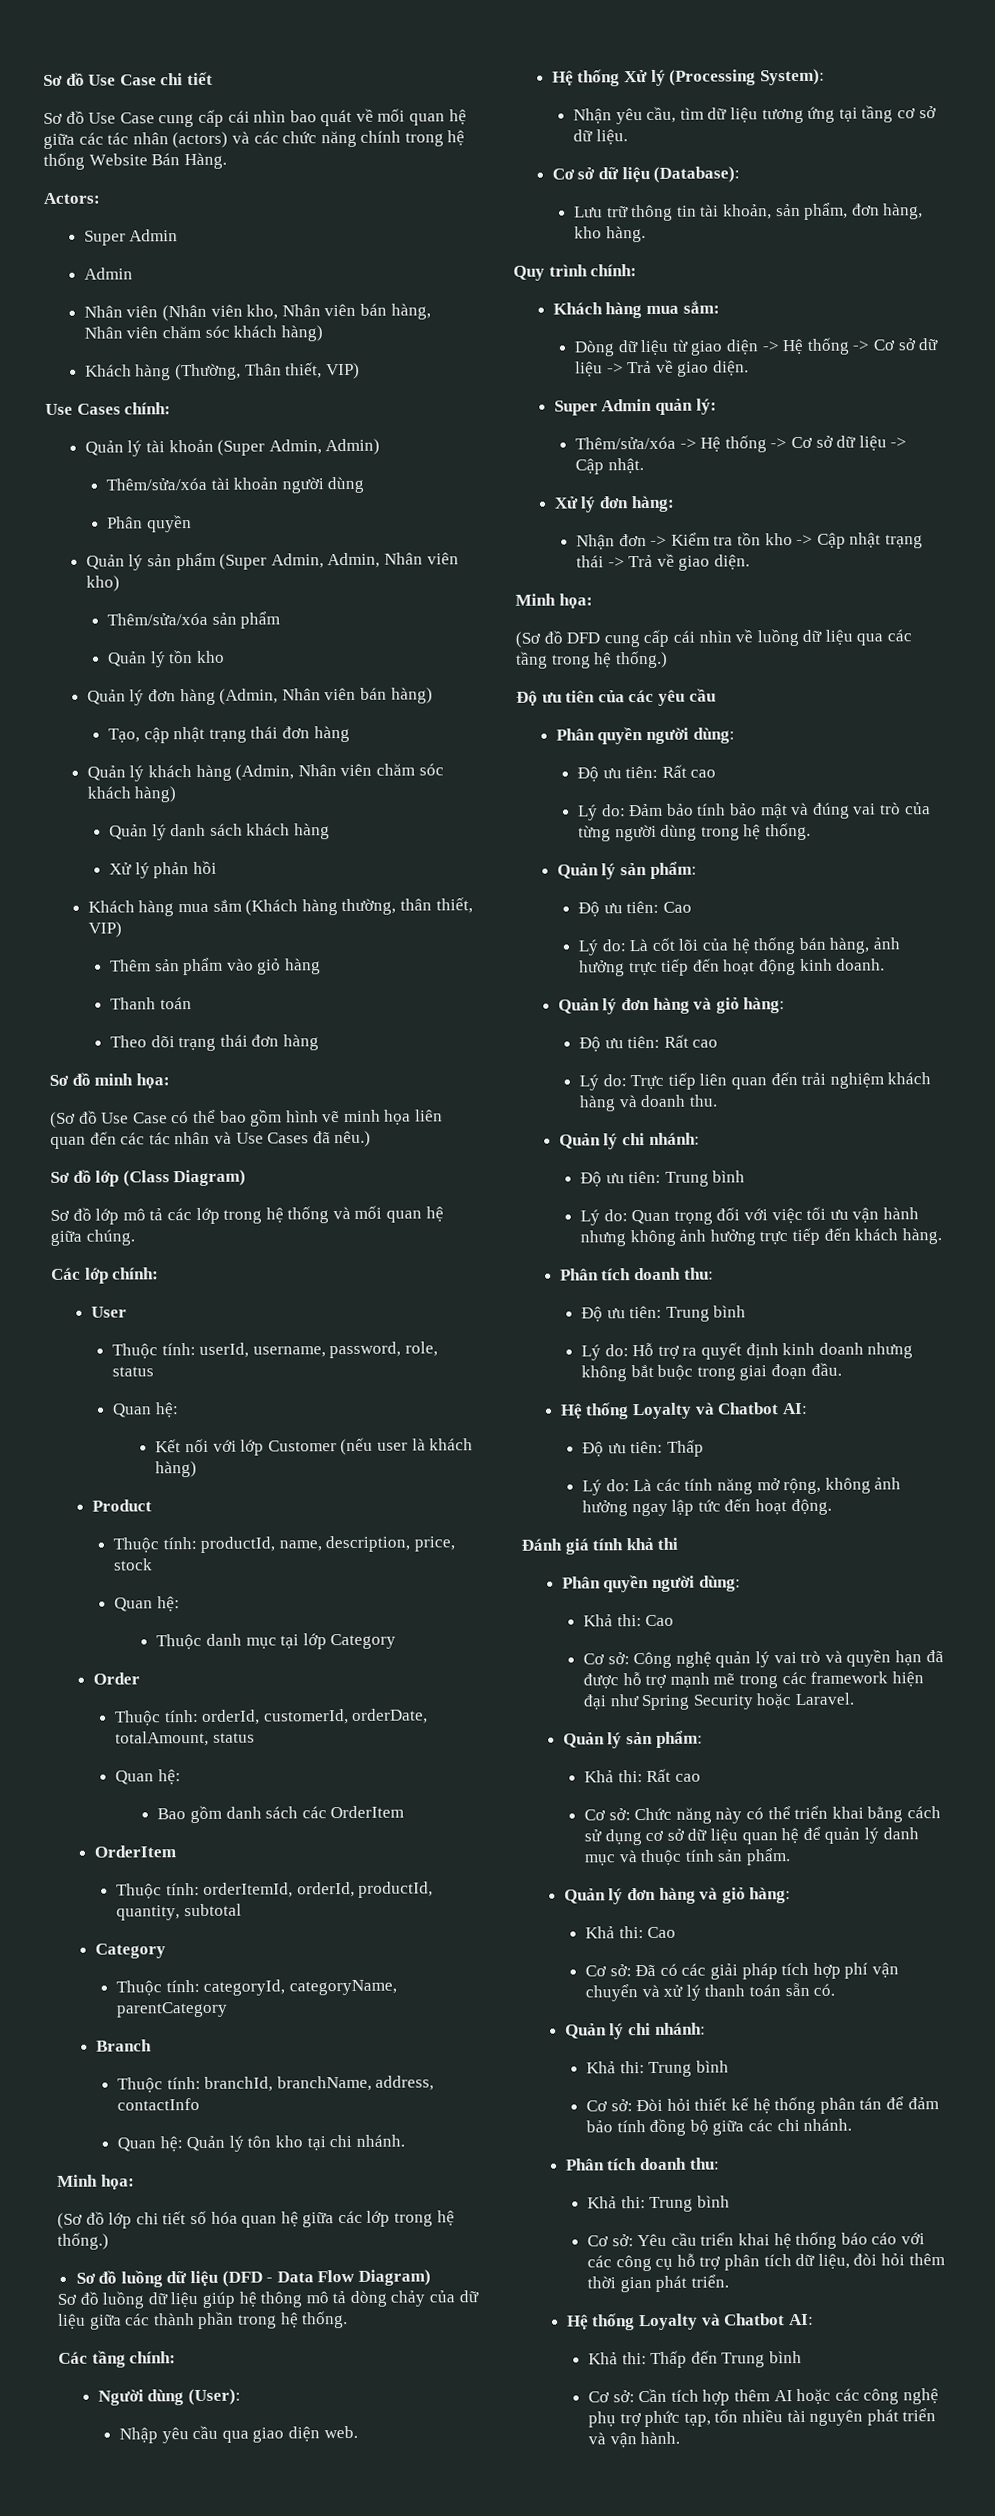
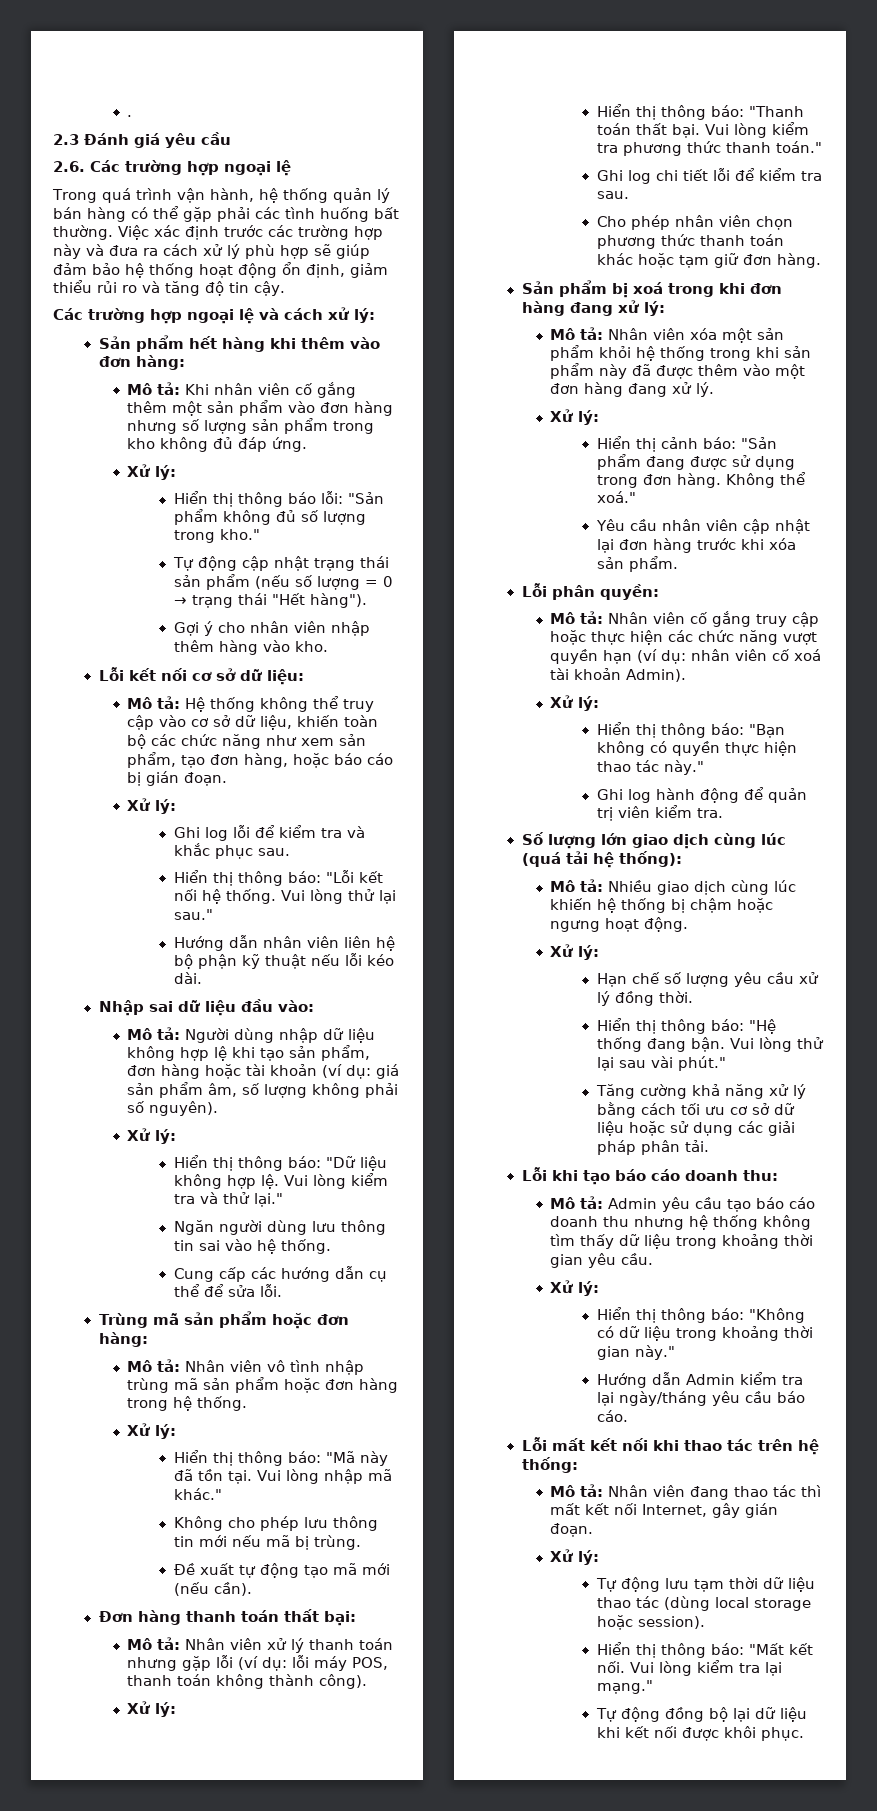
- Sơ đồ Use Case chi tiết
- Sơ đồ Use Case cung cấp cái nhìn bao quát về mối quan hệ giữa các tác nhân (actors) và các chức năng chính trong hệ thống Website Bán Hàng.
- Actors:
- Super Admin
- Admin
- Nhân viên (Nhân viên kho, Nhân viên bán hàng, Nhân viên chăm sóc khách hàng)
- Khách hàng (Thường, Thân thiết, VIP)
- Use Cases chính:
- Quản lý tài khoản (Super Admin, Admin)
- Thêm/sửa/xóa tài khoản người dùng
- Phân quyền
- Quản lý sản phẩm (Super Admin, Admin, Nhân viên kho)
- Thêm/sửa/xóa sản phẩm
- Quản lý tồn kho
- Quản lý đơn hàng (Admin, Nhân viên bán hàng)
- Tạo, cập nhật trạng thái đơn hàng
- Quản lý khách hàng (Admin, Nhân viên chăm sóc khách hàng)
- Quản lý danh sách khách hàng
- Xử lý phản hồi
- Khách hàng mua sắm (Khách hàng thường, thân thiết, VIP)
- Thêm sản phẩm vào giỏ hàng
- Thanh toán
- Theo dõi trạng thái đơn hàng
- Sơ đồ minh họa:
- (Sơ đồ Use Case có thể bao gồm hình vẽ minh họa liên quan đến các tác nhân và Use Cases đã nêu.)
- Sơ đồ lớp (Class Diagram)
- Sơ đồ lớp mô tả các lớp trong hệ thống và mối quan hệ giữa chúng.
- Các lớp chính:
- User
- Thuộc tính: userId, username, password, role, status
- Quan hệ:
- Kết nối với lớp Customer (nếu user là khách hàng)
- Product
- Thuộc tính: productId, name, description, price, stock
- Quan hệ:
- Thuộc danh mục tại lớp Category
- Order
- Thuộc tính: orderId, customerId, orderDate, totalAmount, status
- Quan hệ:
- Bao gồm danh sách các OrderItem
- OrderItem
- Thuộc tính: orderItemId, orderId, productId, quantity, subtotal
- Category
- Thuộc tính: categoryId, categoryName, parentCategory
- Branch
- Thuộc tính: branchId, branchName, address, contactInfo
- Quan hệ: Quản lý tôn kho tại chi nhánh.
- Minh họa:
- (Sơ đồ lớp chi tiết số hóa quan hệ giữa các lớp trong hệ thống.)
- Sơ đồ luồng dữ liệu (DFD - Data Flow Diagram)
- Sơ đồ luồng dữ liệu giúp hệ thông mô tả dòng chảy của dữ liệu giữa các thành phần trong hệ thống.
- Các tầng chính:
- Người dùng (User):
- Nhập yêu cầu qua giao diện web.
- Hệ thống Xử lý (Processing System):
- Nhận yêu cầu, tìm dữ liệu tương ứng tại tầng cơ sở dữ liệu.
- Cơ sở dữ liệu (Database):
- Lưu trữ thông tin tài khoản, sản phẩm, đơn hàng, kho hàng.
- Quy trình chính:
- Khách hàng mua sắm:
- Dòng dữ liệu từ giao diện -> Hệ thống -> Cơ sở dữ liệu -> Trả về giao diện.
- Super Admin quản lý:
- Thêm/sửa/xóa -> Hệ thống -> Cơ sở dữ liệu -> Cập nhật.
- Xử lý đơn hàng:
- Nhận đơn -> Kiểm tra tồn kho -> Cập nhật trạng thái -> Trả về giao diện.
- Minh họa:
- (Sơ đồ DFD cung cấp cái nhìn về luồng dữ liệu qua các tầng trong hệ thống.)
- Độ ưu tiên của các yêu cầu
- Phân quyền người dùng:
- Độ ưu tiên: Rất cao
- Lý do: Đảm bảo tính bảo mật và đúng vai trò của từng người dùng trong hệ thống.
- Quản lý sản phẩm:
- Độ ưu tiên: Cao
- Lý do: Là cốt lõi của hệ thống bán hàng, ảnh hưởng trực tiếp đến hoạt động kinh doanh.
- Quản lý đơn hàng và giỏ hàng:
- Độ ưu tiên: Rất cao
- Lý do: Trực tiếp liên quan đến trải nghiệm khách hàng và doanh thu.
- Quản lý chi nhánh:
- Độ ưu tiên: Trung bình
- Lý do: Quan trọng đối với việc tối ưu vận hành nhưng không ảnh hưởng trực tiếp đến khách hàng.
- Phân tích doanh thu:
- Độ ưu tiên: Trung bình
- Lý do: Hỗ trợ ra quyết định kinh doanh nhưng không bắt buộc trong giai đoạn đầu.
- Hệ thống Loyalty và Chatbot AI:
- Độ ưu tiên: Thấp
- Lý do: Là các tính năng mở rộng, không ảnh hưởng ngay lập tức đến hoạt động.
- Đánh giá tính khả thi
- Phân quyền người dùng:
- Khả thi: Cao
- Cơ sở: Công nghệ quản lý vai trò và quyền hạn đã được hỗ trợ mạnh mẽ trong các framework hiện đại như Spring Security hoặc Laravel.
- Quản lý sản phẩm:
- Khả thi: Rất cao
- Cơ sở: Chức năng này có thể triển khai bằng cách sử dụng cơ sở dữ liệu quan hệ để quản lý danh mục và thuộc tính sản phẩm.
- Quản lý đơn hàng và giỏ hàng:
- Khả thi: Cao
- Cơ sở: Đã có các giải pháp tích hợp phí vận chuyển và xử lý thanh toán sẵn có.
- Quản lý chi nhánh:
- Khả thi: Trung bình
- Cơ sở: Đòi hỏi thiết kế hệ thống phân tán để đảm bảo tính đồng bộ giữa các chi nhánh.
- Phân tích doanh thu:
- Khả thi: Trung bình
- Cơ sở: Yêu cầu triển khai hệ thống báo cáo với các công cụ hỗ trợ phân tích dữ liệu, đòi hỏi thêm thời gian phát triển.
- Hệ thống Loyalty và Chatbot AI:
- Khả thi: Thấp đến Trung bình
- Cơ sở: Cần tích hợp thêm AI hoặc các công nghệ phụ trợ phức tạp, tốn nhiều tài nguyên phát triển và vận hành.
+ .
+ 2.3 Đánh giá yêu cầu
+ 2.6. Các trường hợp ngoại lệ
+ Trong quá trình vận hành, hệ thống quản lý bán hàng có thể gặp phải các tình huống bất thường. Việc xác định trước các trường hợp này và đưa ra cách xử lý phù hợp sẽ giúp đảm bảo hệ thống hoạt động ổn định, giảm thiểu rủi ro và tăng độ tin cậy.
+ Các trường hợp ngoại lệ và cách xử lý:
+ Sản phẩm hết hàng khi thêm vào đơn hàng:
+ Mô tả: Khi nhân viên cố gắng thêm một sản phẩm vào đơn hàng nhưng số lượng sản phẩm trong kho không đủ đáp ứng.
+ Xử lý:
+ Hiển thị thông báo lỗi: "Sản phẩm không đủ số lượng trong kho."
+ Tự động cập nhật trạng thái sản phẩm (nếu số lượng = 0 → trạng thái "Hết hàng").
+ Gợi ý cho nhân viên nhập thêm hàng vào kho.
+ Lỗi kết nối cơ sở dữ liệu:
+ Mô tả: Hệ thống không thể truy cập vào cơ sở dữ liệu, khiến toàn bộ các chức năng như xem sản phẩm, tạo đơn hàng, hoặc báo cáo bị gián đoạn.
+ Xử lý:
+ Ghi log lỗi để kiểm tra và khắc phục sau.
+ Hiển thị thông báo: "Lỗi kết nối hệ thống. Vui lòng thử lại sau."
+ Hướng dẫn nhân viên liên hệ bộ phận kỹ thuật nếu lỗi kéo dài.
+ Nhập sai dữ liệu đầu vào:
+ Mô tả: Người dùng nhập dữ liệu không hợp lệ khi tạo sản phẩm, đơn hàng hoặc tài khoản (ví dụ: giá sản phẩm âm, số lượng không phải số nguyên).
+ Xử lý:
+ Hiển thị thông báo: "Dữ liệu không hợp lệ. Vui lòng kiểm tra và thử lại."
+ Ngăn người dùng lưu thông tin sai vào hệ thống.
+ Cung cấp các hướng dẫn cụ thể để sửa lỗi.
+ Trùng mã sản phẩm hoặc đơn hàng:
+ Mô tả: Nhân viên vô tình nhập trùng mã sản phẩm hoặc đơn hàng trong hệ thống.
+ Xử lý:
+ Hiển thị thông báo: "Mã này đã tồn tại. Vui lòng nhập mã khác."
+ Không cho phép lưu thông tin mới nếu mã bị trùng.
+ Đề xuất tự động tạo mã mới (nếu cần).
+ Đơn hàng thanh toán thất bại:
+ Mô tả: Nhân viên xử lý thanh toán nhưng gặp lỗi (ví dụ: lỗi máy POS, thanh toán không thành công).
+ Xử lý:
+ Hiển thị thông báo: "Thanh toán thất bại. Vui lòng kiểm tra phương thức thanh toán."
+ Ghi log chi tiết lỗi để kiểm tra sau.
+ Cho phép nhân viên chọn phương thức thanh toán khác hoặc tạm giữ đơn hàng.
+ Sản phẩm bị xoá trong khi đơn hàng đang xử lý:
+ Mô tả: Nhân viên xóa một sản phẩm khỏi hệ thống trong khi sản phẩm này đã được thêm vào một đơn hàng đang xử lý.
+ Xử lý:
+ Hiển thị cảnh báo: "Sản phẩm đang được sử dụng trong đơn hàng. Không thể xoá."
+ Yêu cầu nhân viên cập nhật lại đơn hàng trước khi xóa sản phẩm.
+ Lỗi phân quyền:
+ Mô tả: Nhân viên cố gắng truy cập hoặc thực hiện các chức năng vượt quyền hạn (ví dụ: nhân viên cố xoá tài khoản Admin).
+ Xử lý:
+ Hiển thị thông báo: "Bạn không có quyền thực hiện thao tác này."
+ Ghi log hành động để quản trị viên kiểm tra.
+ Số lượng lớn giao dịch cùng lúc (quá tải hệ thống):
+ Mô tả: Nhiều giao dịch cùng lúc khiến hệ thống bị chậm hoặc ngưng hoạt động.
+ Xử lý:
+ Hạn chế số lượng yêu cầu xử lý đồng thời.
+ Hiển thị thông báo: "Hệ thống đang bận. Vui lòng thử lại sau vài phút."
+ Tăng cường khả năng xử lý bằng cách tối ưu cơ sở dữ liệu hoặc sử dụng các giải pháp phân tải.
+ Lỗi khi tạo báo cáo doanh thu:
+ Mô tả: Admin yêu cầu tạo báo cáo doanh thu nhưng hệ thống không tìm thấy dữ liệu trong khoảng thời gian yêu cầu.
+ Xử lý:
+ Hiển thị thông báo: "Không có dữ liệu trong khoảng thời gian này."
+ Hướng dẫn Admin kiểm tra lại ngày/tháng yêu cầu báo cáo.
+ Lỗi mất kết nối khi thao tác trên hệ thống:
+ Mô tả: Nhân viên đang thao tác thì mất kết nối Internet, gây gián đoạn.
+ Xử lý:
+ Tự động lưu tạm thời dữ liệu thao tác (dùng local storage hoặc session).
+ Hiển thị thông báo: "Mất kết nối. Vui lòng kiểm tra lại mạng."
+ Tự động đồng bộ lại dữ liệu khi kết nối được khôi phục.

